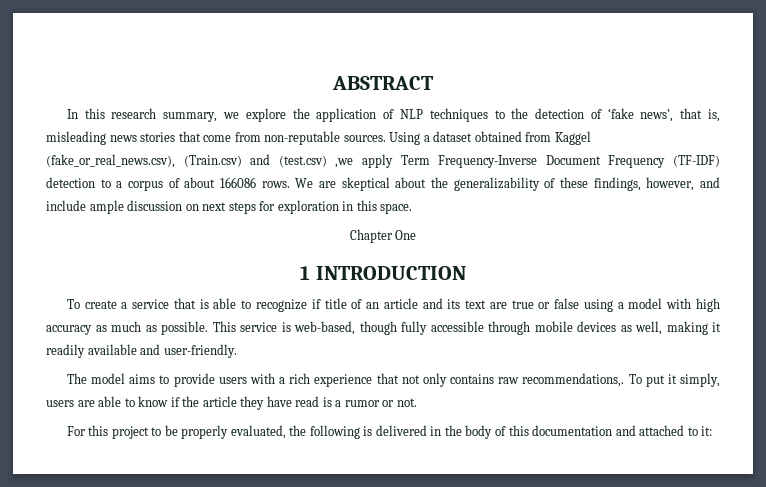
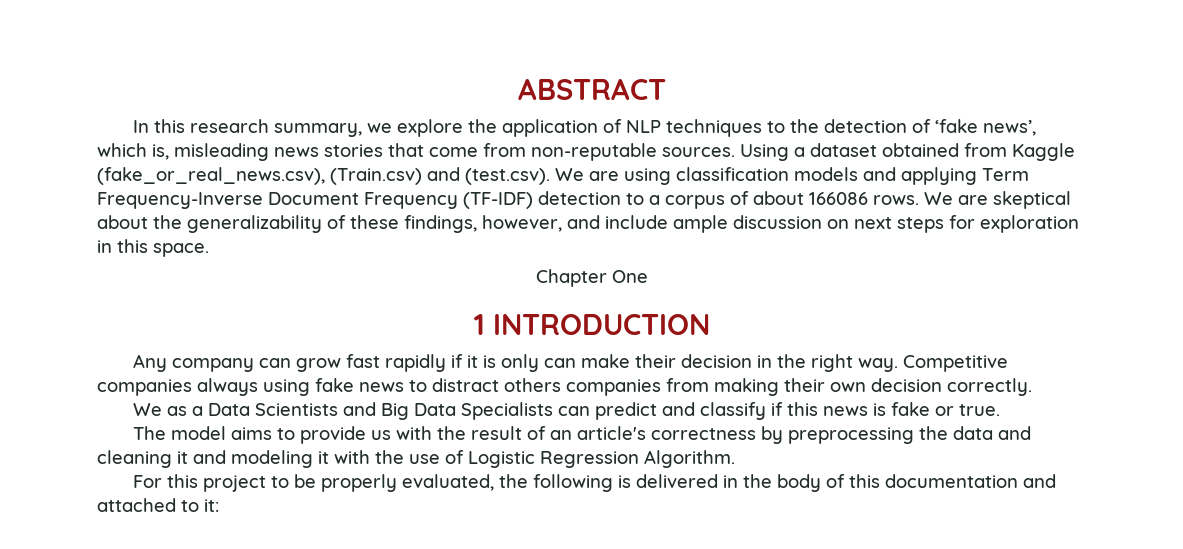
- In this research summary, we explore the application of NLP techniques to the detection of ‘fake news’, that is, misleading news stories that come from non-reputable sources.
+ In this research summary, we explore the application of NLP techniques to the detection of ‘fake news’, which is, misleading news stories that come from non-reputable sources.
- Using a dataset obtained from Kaggel (fake_or_real_news.csv), (Train.csv) and (test.csv) ,we apply Term Frequency-Inverse Document Frequency (TF-IDF) detection to a corpus of about 166086 rows.
+ Using a dataset obtained from Kaggle (fake_or_real_news.csv), (Train.csv) and (test.csv). We are using classification models and applying Term Frequency-Inverse Document Frequency (TF-IDF) detection to a corpus of about 166086 rows.
- To create a service that is able to recognize if title of an article and its text are true or false using a model with high accuracy as much as possible. This service is web-based, though fully accessible through mobile devices as well, making it readily available and user-friendly.
+ Any company can grow fast rapidly if it is only can make their decision in the right way. Competitive companies always using fake news to distract others companies from making their own decision correctly.
+ We as a Data Scientists and Big Data Specialists can predict and classify if this news is fake or true.
- The model aims to provide users with a rich experience that not only contains raw recommendations,. To put it simply, users are able to know if the article they have read is a rumor or not.
+ The model aims to provide us with the result of an article's correctness by preprocessing the data and cleaning it and modeling it with the use of Logistic Regression Algorithm.

